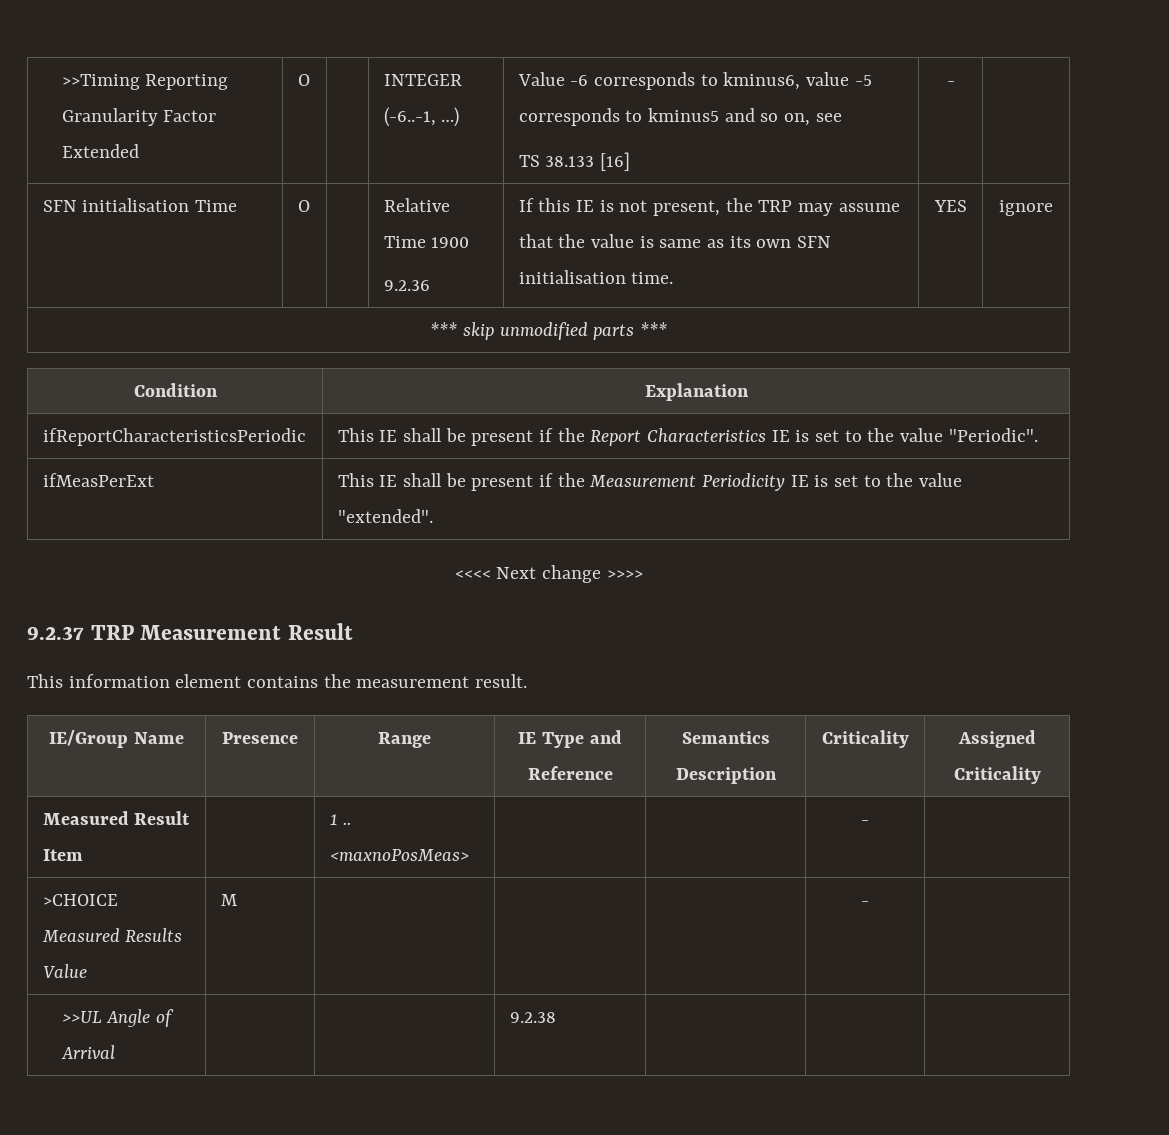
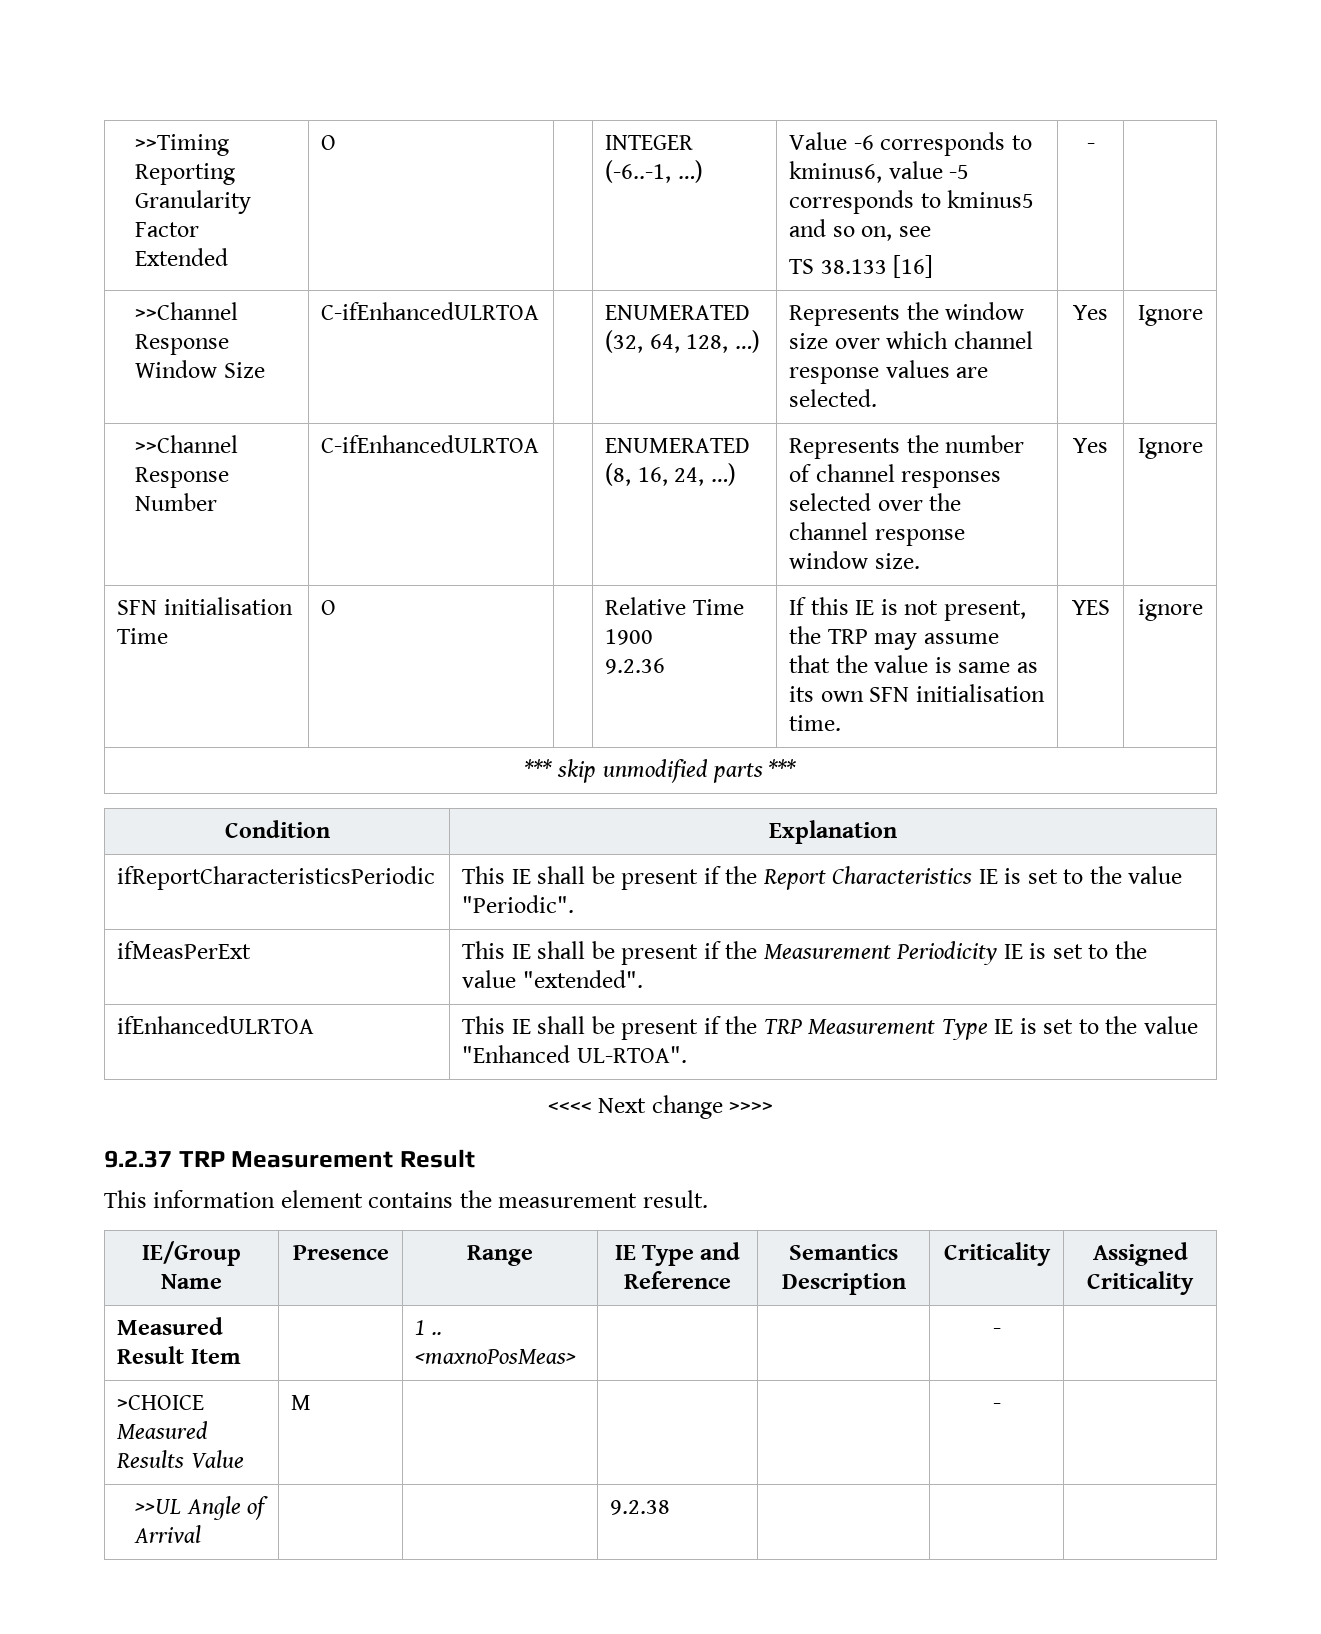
+ >>Channel Response Window Size | C-ifEnhancedULRTOA | | ENUMERATED (32, 64, 128, …) | Represents the window size over which channel response values are selected. | Yes | Ignore
+ >>Channel Response Number | C-ifEnhancedULRTOA | | ENUMERATED (8, 16, 24, …) | Represents the number of channel responses selected over the channel response window size. | Yes | Ignore
+ ifEnhancedULRTOA | This IE shall be present if the TRP Measurement Type IE is set to the value "Enhanced UL-RTOA".

